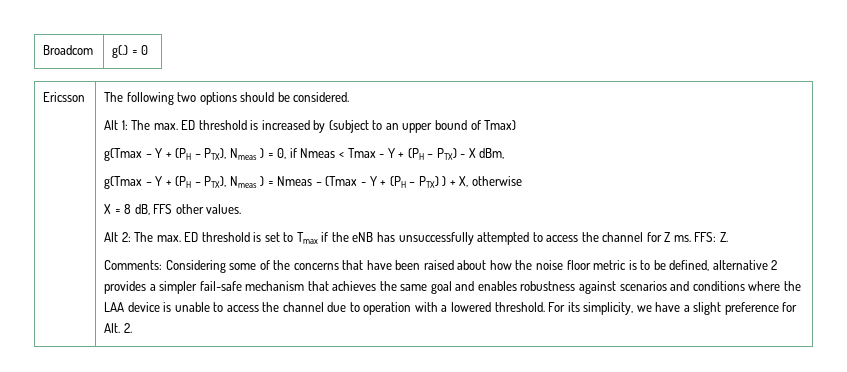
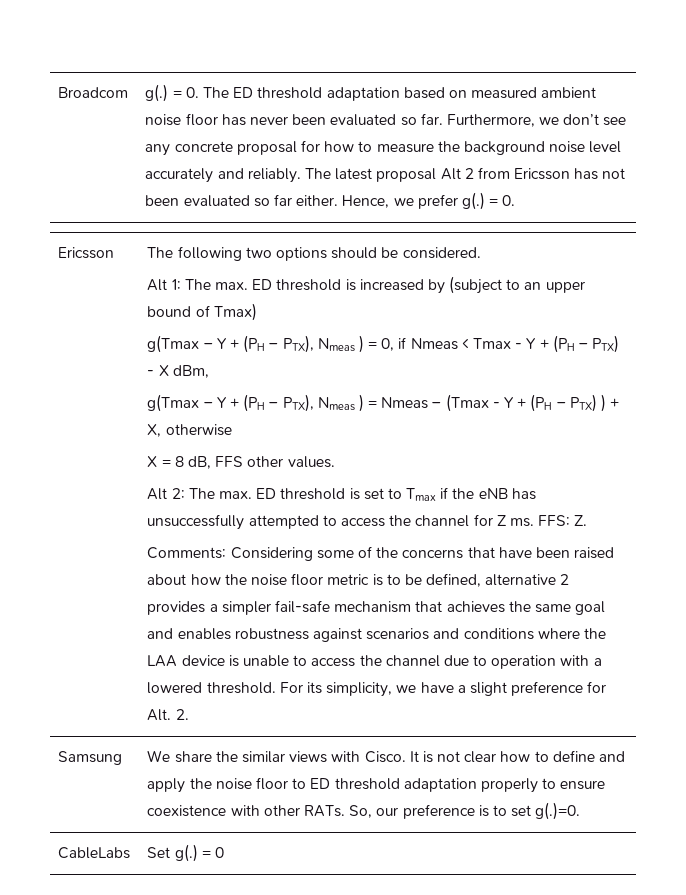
- = 0
+ = 0. The ED threshold adaptation based on measured ambient noise floor has never been evaluated so far. Furthermore, we don’t see any concrete proposal for how to measure the background noise level accurately and reliably. The latest proposal Alt 2 from Ericsson has not been evaluated so far either. Hence, we prefer g(.) = 0.
+ Samsung | We share the similar views with Cisco. It is not clear how to define and apply the noise floor to ED threshold adaptation properly to ensure coexistence with other RATs. So, our preference is to set g(.)=0.
+ CableLabs | Set g(.) = 0

